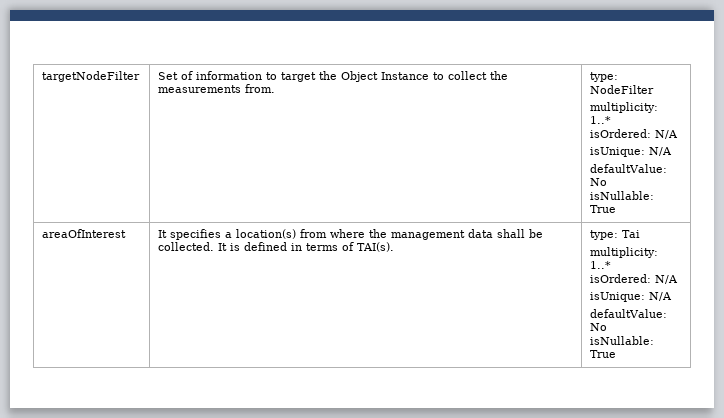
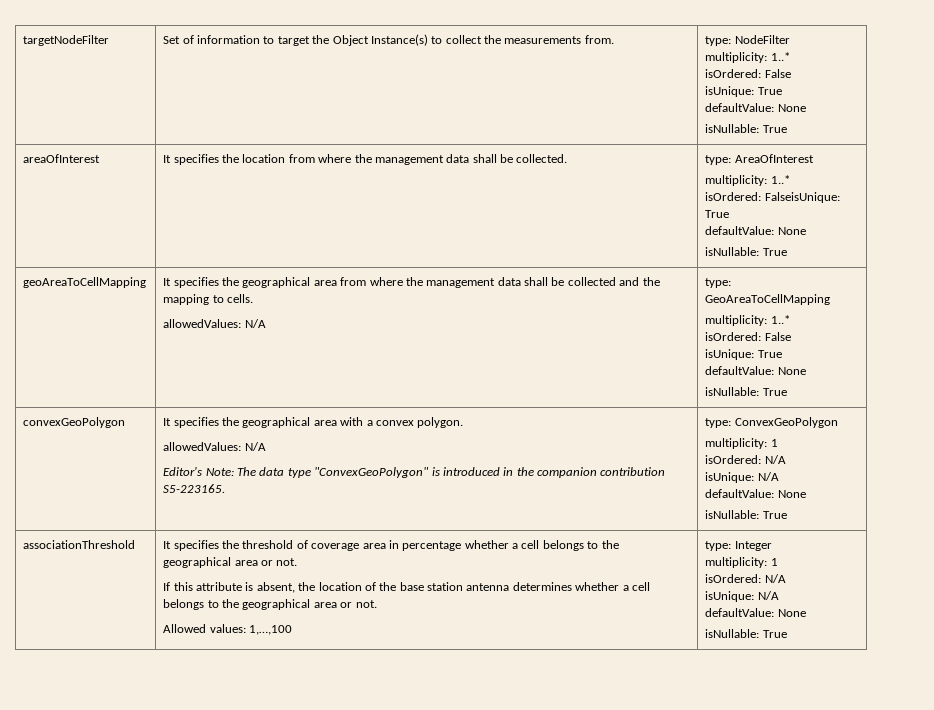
- targetNodeFilter | Set of information to target the Object Instance to collect the measurements from. | type: NodeFilter
+ targetNodeFilter | Set of information to target the Object Instance(s) to collect the measurements from. | type: NodeFilter
  multiplicity: 1..*
- isOrdered: N/A
- isUnique: N/A
- defaultValue: No
+ isOrdered: False
+ isUnique: True
+ defaultValue: None
- areaOfInterest | It specifies a location(s) from where the management data shall be collected. It is defined in terms of TAI(s). | type: Tai
+ areaOfInterest | It specifies the location from where the management data shall be collected. | type: AreaOfInterest
  multiplicity: 1..*
+ isOrdered: FalseisUnique: True
+ defaultValue: None
+ isNullable: True
+ geoAreaToCellMapping | It specifies the geographical area from where the management data shall be collected and the mapping to cells.
+ allowedValues: N/A | type: GeoAreaToCellMapping
+ multiplicity: 1..*
+ isOrdered: False
+ isUnique: True
+ defaultValue: None
+ isNullable: True
+ convexGeoPolygon | It specifies the geographical area with a convex polygon.
+ allowedValues: N/A
+ Editor's Note: The data type "ConvexGeoPolygon" is introduced in the companion contribution S5-223165. | type: ConvexGeoPolygon
+ multiplicity: 1
  isOrdered: N/A
  isUnique: N/A
- defaultValue: No
+ defaultValue: None
+ isNullable: True
+ associationThreshold | It specifies the threshold of coverage area in percentage whether a cell belongs to the geographical area or not.
+ If this attribute is absent, the location of the base station antenna determines whether a cell belongs to the geographical area or not.
+ Allowed values: 1,…,100 | type: Integer
+ multiplicity: 1
+ isOrdered: N/A
+ isUnique: N/A
+ defaultValue: None

